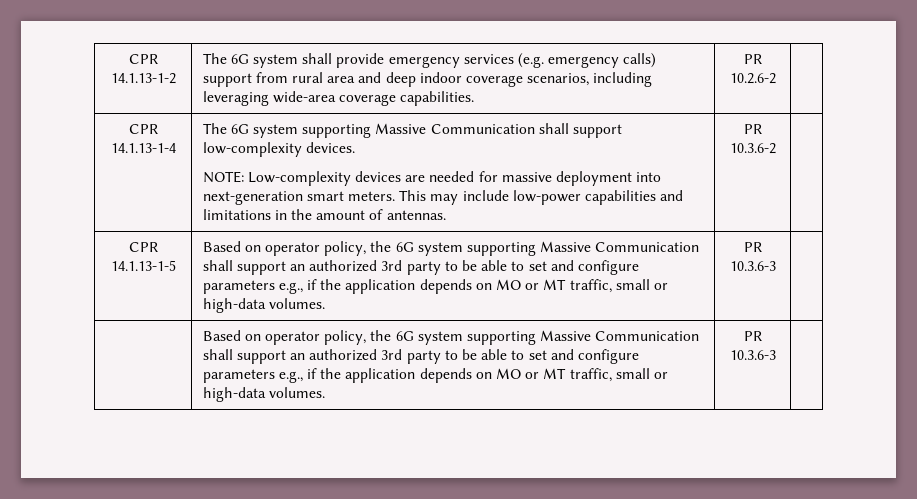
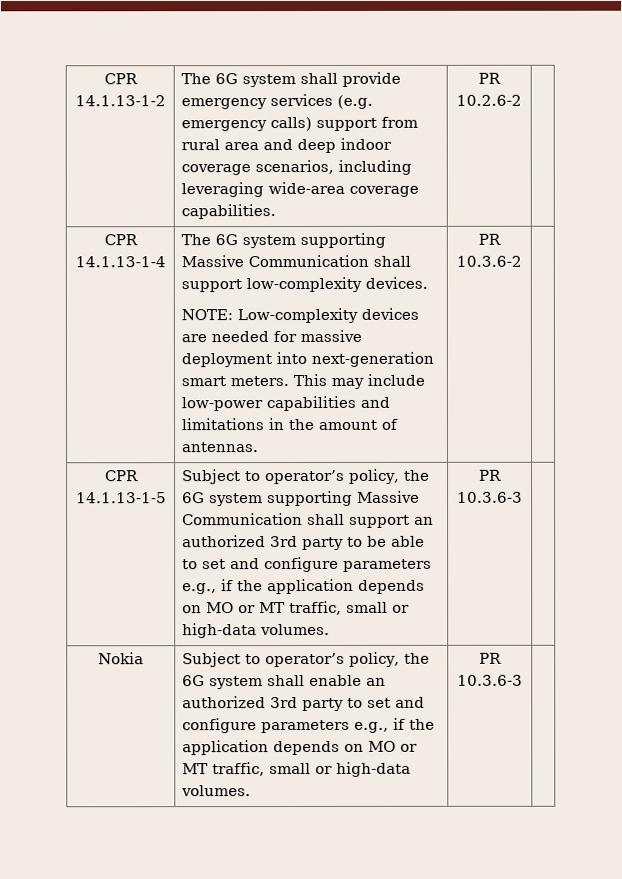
- CPR 14.1.13-1-5 | Based on operator policy, the 6G system supporting Massive Communication shall support an authorized 3rd party to be able to set and configure parameters e.g., if the application depends on MO or MT traffic, small or high-data volumes. | PR 10.3.6-3 |
- | Based on operator policy, the 6G system supporting Massive Communication shall support an authorized 3rd party to be able to set and configure parameters e.g., if the application depends on MO or MT traffic, small or high-data volumes. | PR 10.3.6-3 |
+ CPR 14.1.13-1-5 | Subject to operator’s policy, the 6G system supporting Massive Communication shall support an authorized 3rd party to be able to set and configure parameters e.g., if the application depends on MO or MT traffic, small or high-data volumes. | PR 10.3.6-3 |
+ Nokia | Subject to operator’s policy, the 6G system shall enable an authorized 3rd party to set and configure parameters e.g., if the application depends on MO or MT traffic, small or high-data volumes. | PR 10.3.6-3 |

